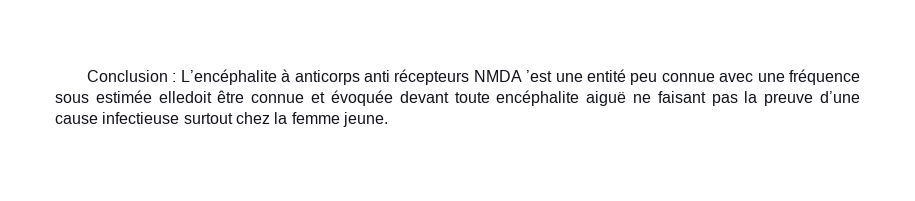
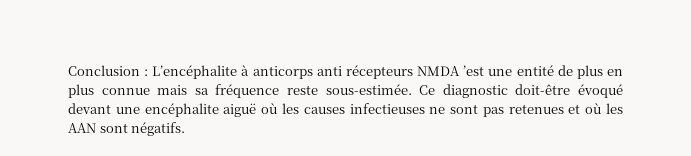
- Conclusion : L’encéphalite à anticorps anti récepteurs NMDA ’est une entité peu connue avec une fréquence sous estimée elledoit être connue et évoquée devant toute encéphalite aiguë ne faisant pas la preuve d’une cause infectieuse surtout chez la femme jeune.
+ Conclusion : L’encéphalite à anticorps anti récepteurs NMDA ’est une entité de plus en plus connue mais sa fréquence reste sous-estimée. Ce diagnostic doit-être évoqué devant une encéphalite aiguë où les causes infectieuses ne sont pas retenues et où les AAN sont négatifs.

